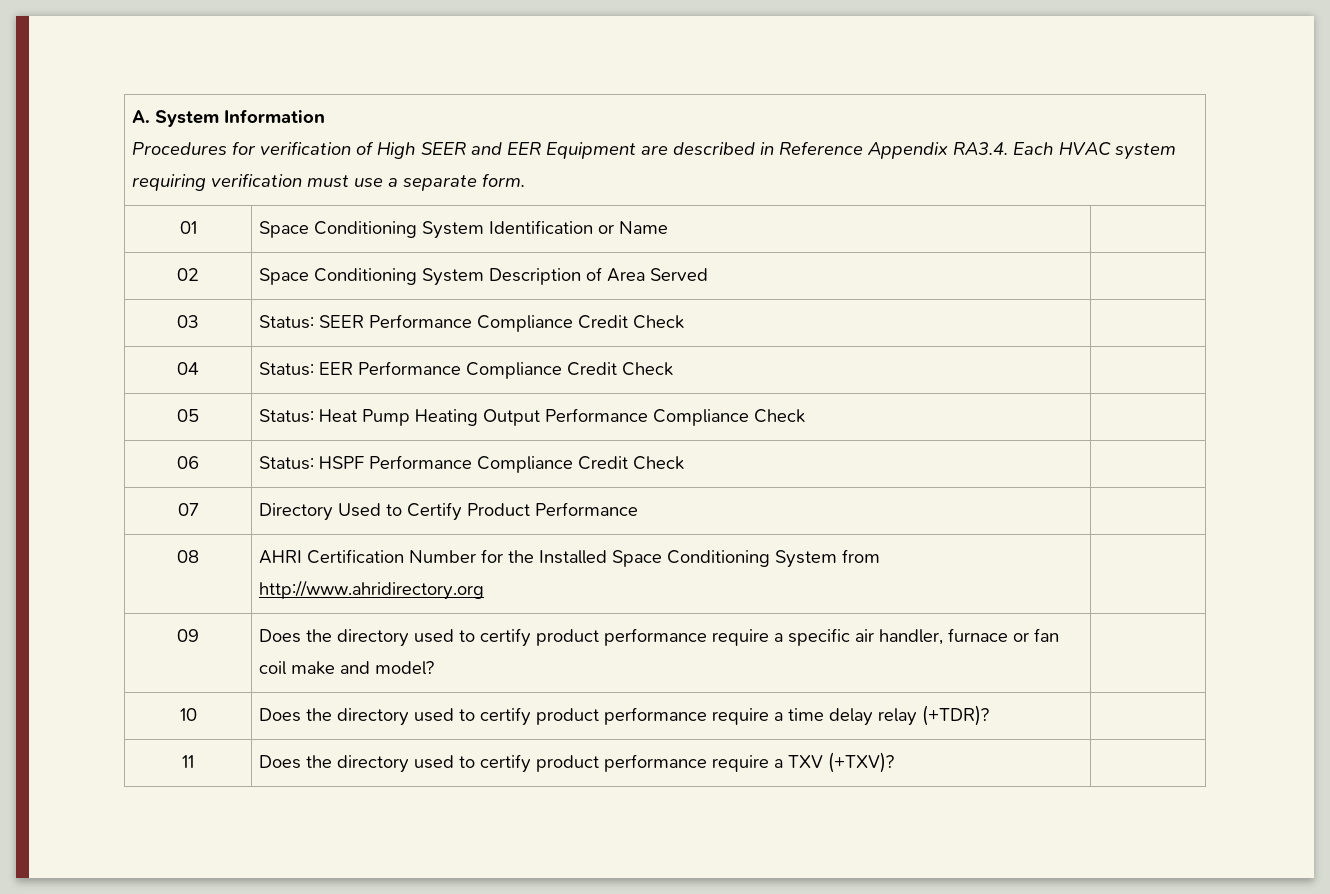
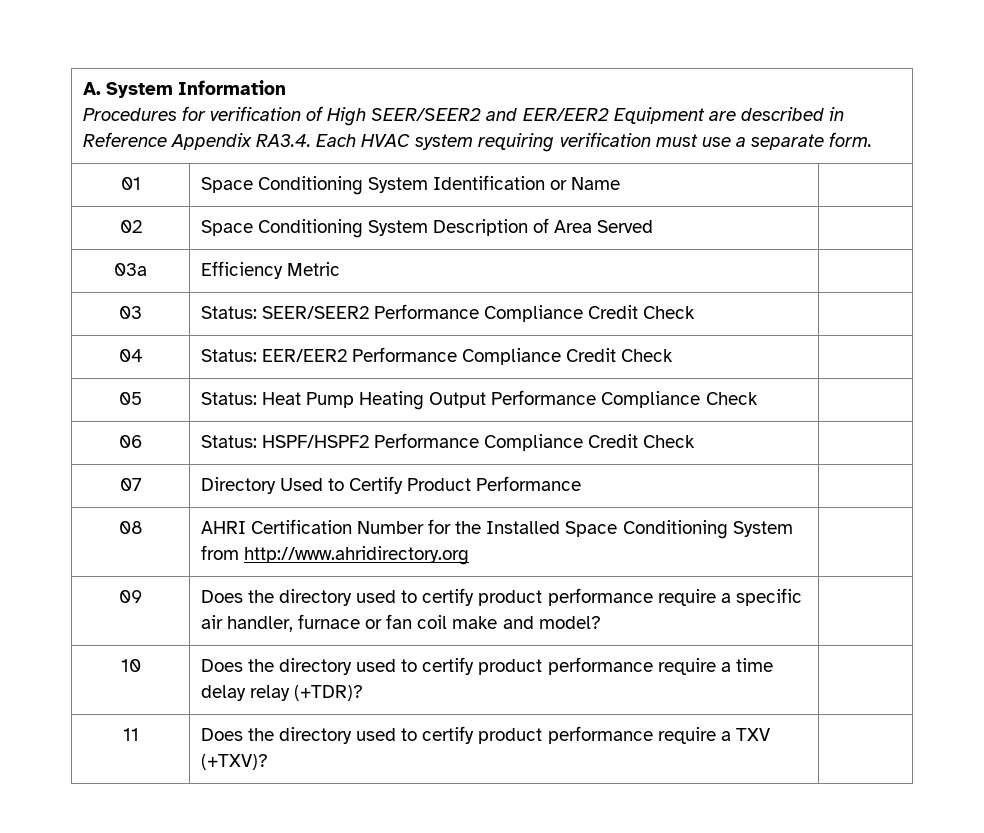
  A. System Information
- Procedures for verification of High SEER and EER Equipment are described in Reference Appendix RA3.4. Each HVAC system requiring verification must use a separate form.
+ Procedures for verification of High SEER/SEER2 and EER/EER2 Equipment are described in Reference Appendix RA3.4. Each HVAC system requiring verification must use a separate form.
+ 03a | Efficiency Metric |
- 03 | Status: SEER Performance Compliance Credit Check |
+ 03 | Status: SEER/SEER2 Performance Compliance Credit Check |
- 04 | Status: EER Performance Compliance Credit Check |
+ 04 | Status: EER/EER2 Performance Compliance Credit Check |
- 06 | Status: HSPF Performance Compliance Credit Check |
+ 06 | Status: HSPF/HSPF2 Performance Compliance Credit Check |

